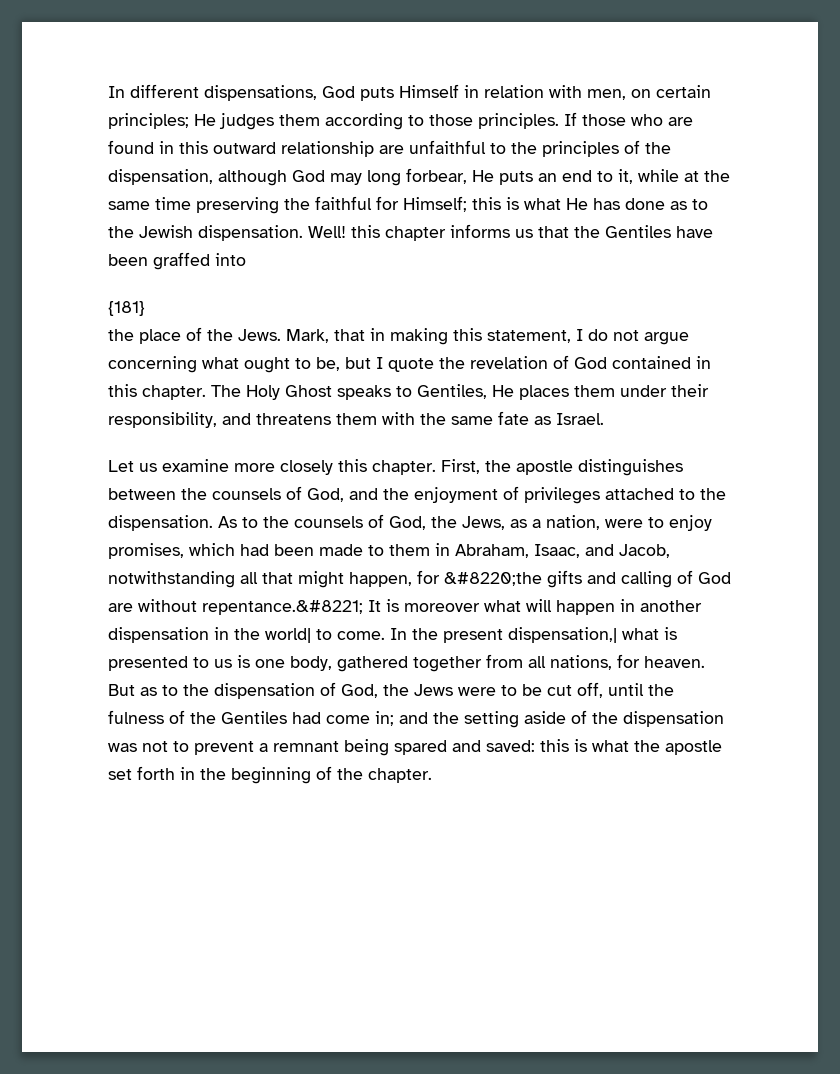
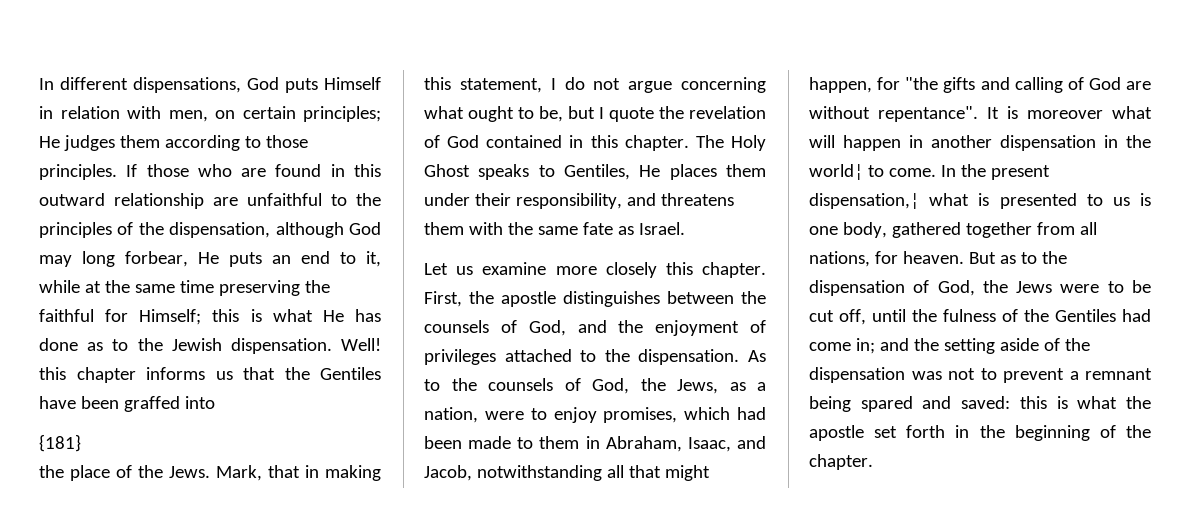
- As to the counsels of God, the Jews, as a nation, were to enjoy promises, which had been made to them in Abraham, Isaac, and Jacob, notwithstanding all that might happen, for &#8220;the gifts and calling of God are without repentance.&#8221; It is moreover what will happen in another dispensation in the world| to come.
+ As to the counsels of God, the Jews, as a nation, were to enjoy promises, which had been made to them in Abraham, Isaac, and Jacob, notwithstanding all that might happen, for "the gifts and calling of God are without repentance". It is moreover what will happen in another dispensation in the world¦ to come.
- In the present dispensation,| what is presented to us is one body, gathered together from all nations, for heaven.
+ In the present dispensation,¦ what is presented to us is one body, gathered together from all nations, for heaven.

